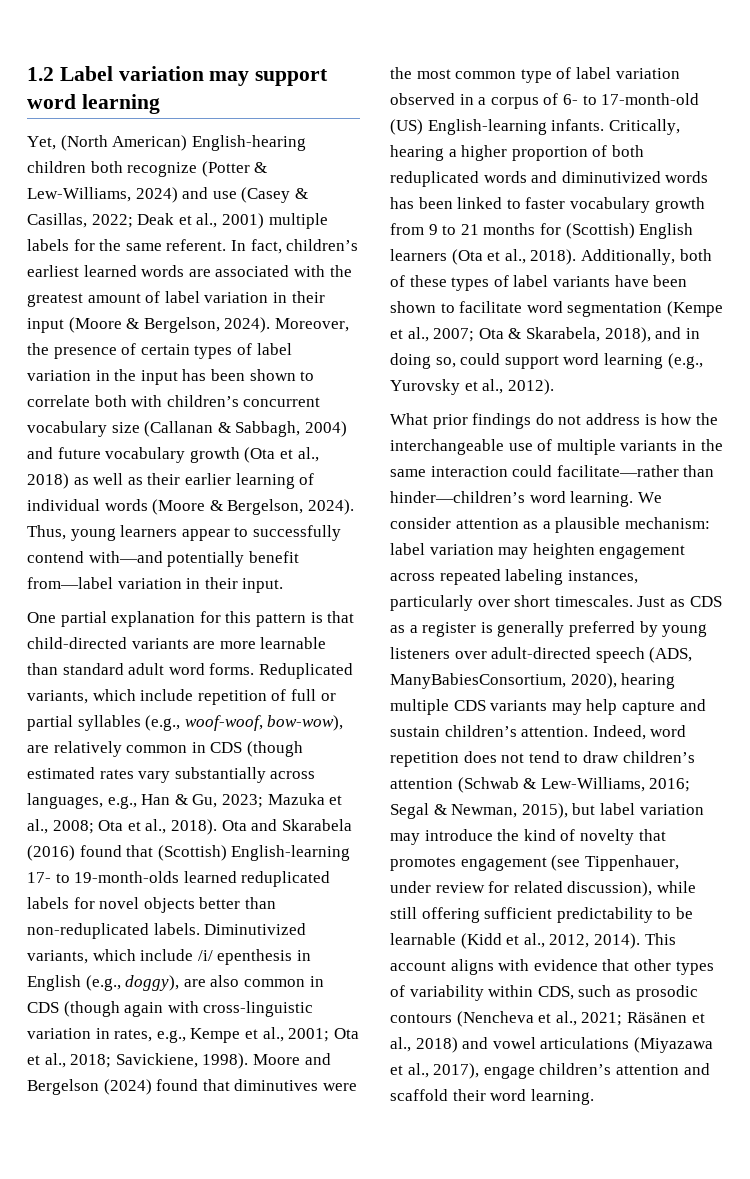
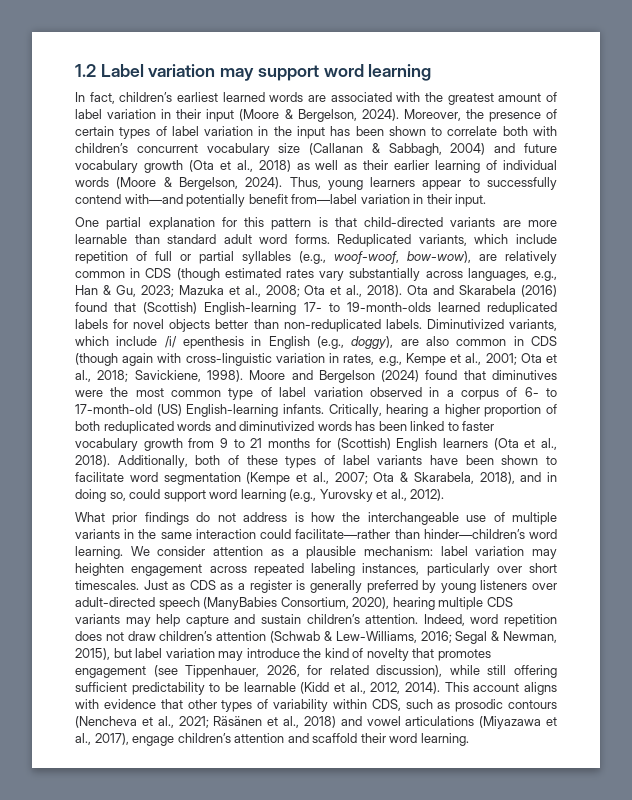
- Yet, (North American) English-hearing children both recognize (Potter & Lew-Williams, 2024) and use (Casey & Casillas, 2022; Deak et al., 2001) multiple labels for the same referent.
- Just as CDS as a register is generally preferred by young listeners over adult-directed speech (ADS, ManyBabiesConsortium, 2020), hearing multiple CDS variants may help capture and sustain children’s attention.
+ Just as CDS as a register is generally preferred by young listeners over adult-directed speech (ManyBabies Consortium, 2020), hearing multiple CDS variants may help capture and sustain children’s attention.
- Indeed, word repetition does not tend to draw children’s attention (Schwab & Lew-Williams, 2016; Segal & Newman, 2015), but label variation may introduce the kind of novelty that promotes engagement (see Tippenhauer, under review for related discussion), while still offering sufficient predictability to be learnable (Kidd et al., 2012, 2014).
+ Indeed, word repetition does not draw children’s attention (Schwab & Lew-Williams, 2016; Segal & Newman, 2015), but label variation may introduce the kind of novelty that promotes engagement (see Tippenhauer, 2026, for related discussion), while still offering sufficient predictability to be learnable (Kidd et al., 2012, 2014).

